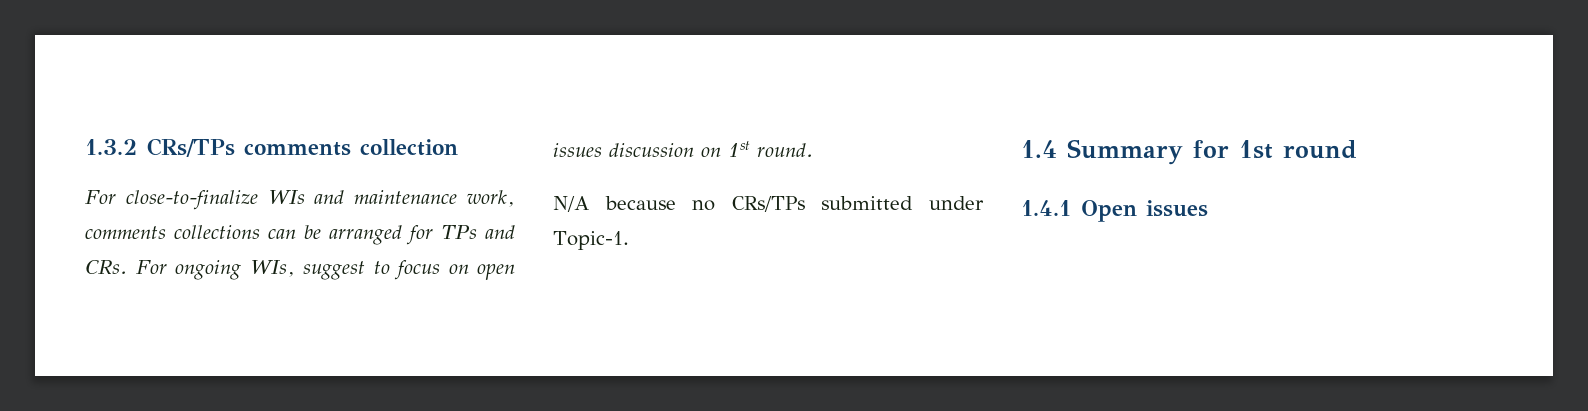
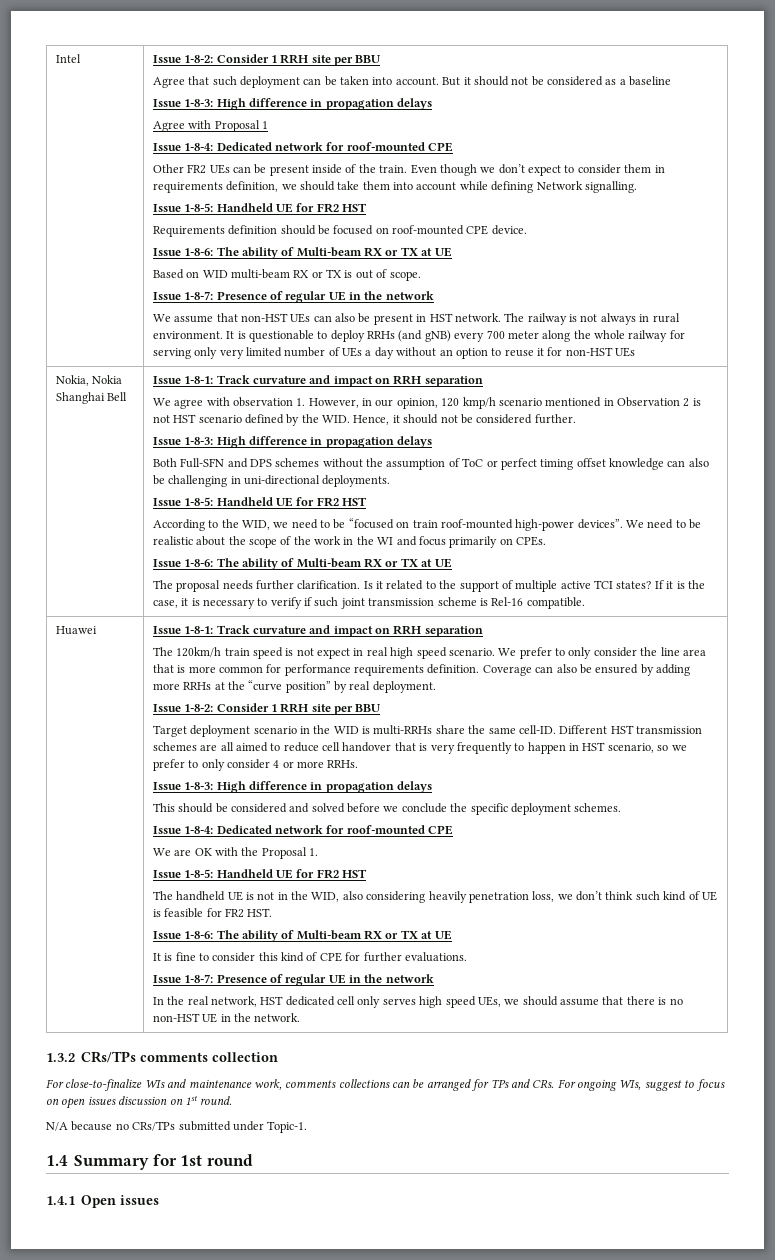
+ Intel | Issue 1-8-2: Consider 1 RRH site per BBU
+ Agree that such deployment can be taken into account. But it should not be considered as a baseline
+ Issue 1-8-3: High difference in propagation delays
+ Agree with Proposal 1
+ Issue 1-8-4: Dedicated network for roof-mounted CPE
+ Other FR2 UEs can be present inside of the train. Even though we don’t expect to consider them in requirements definition, we should take them into account while defining Network signalling.
+ Issue 1-8-5: Handheld UE for FR2 HST
+ Requirements definition should be focused on roof-mounted CPE device.
+ Issue 1-8-6: The ability of Multi-beam RX or TX at UE
+ Based on WID multi-beam RX or TX is out of scope.
+ Issue 1-8-7: Presence of regular UE in the network
+ We assume that non-HST UEs can also be present in HST network. The railway is not always in rural environment. It is questionable to deploy RRHs (and gNB) every 700 meter along the whole railway for serving only very limited number of UEs a day without an option to reuse it for non-HST UEs
+ Nokia, Nokia Shanghai Bell | Issue 1-8-1: Track curvature and impact on RRH separation
+ We agree with observation 1. However, in our opinion, 120 kmp/h scenario mentioned in Observation 2 is not HST scenario defined by the WID. Hence, it should not be considered further.
+ Issue 1-8-3: High difference in propagation delays
+ Both Full-SFN and DPS schemes without the assumption of ToC or perfect timing offset knowledge can also be challenging in uni-directional deployments.
+ Issue 1-8-5: Handheld UE for FR2 HST
+ According to the WID, we need to be “focused on train roof-mounted high-power devices”. We need to be realistic about the scope of the work in the WI and focus primarily on CPEs.
+ Issue 1-8-6: The ability of Multi-beam RX or TX at UE
+ The proposal needs further clarification. Is it related to the support of multiple active TCI states? If it is the case, it is necessary to verify if such joint transmission scheme is Rel-16 compatible.
+ Huawei | Issue 1-8-1: Track curvature and impact on RRH separation
+ The 120km/h train speed is not expect in real high speed scenario. We prefer to only consider the line area that is more common for performance requirements definition. Coverage can also be ensured by adding more RRHs at the “curve position” by real deployment.
+ Issue 1-8-2: Consider 1 RRH site per BBU
+ Target deployment scenario in the WID is multi-RRHs share the same cell-ID. Different HST transmission schemes are all aimed to reduce cell handover that is very frequently to happen in HST scenario, so we prefer to only consider 4 or more RRHs.
+ Issue 1-8-3: High difference in propagation delays
+ This should be considered and solved before we conclude the specific deployment schemes.
+ Issue 1-8-4: Dedicated network for roof-mounted CPE
+ We are OK with the Proposal 1.
+ Issue 1-8-5: Handheld UE for FR2 HST
+ The handheld UE is not in the WID, also considering heavily penetration loss, we don’t think such kind of UE is feasible for FR2 HST.
+ Issue 1-8-6: The ability of Multi-beam RX or TX at UE
+ It is fine to consider this kind of CPE for further evaluations.
+ Issue 1-8-7: Presence of regular UE in the network
+ In the real network, HST dedicated cell only serves high speed UEs, we should assume that there is no non-HST UE in the network.

